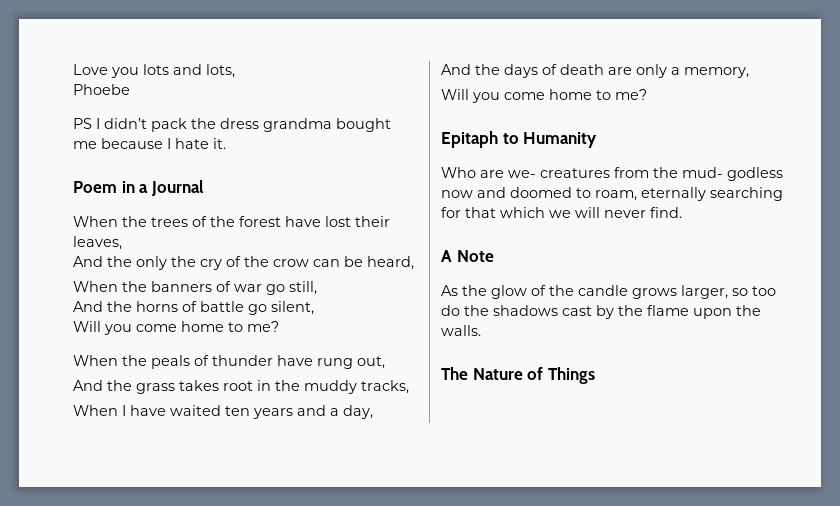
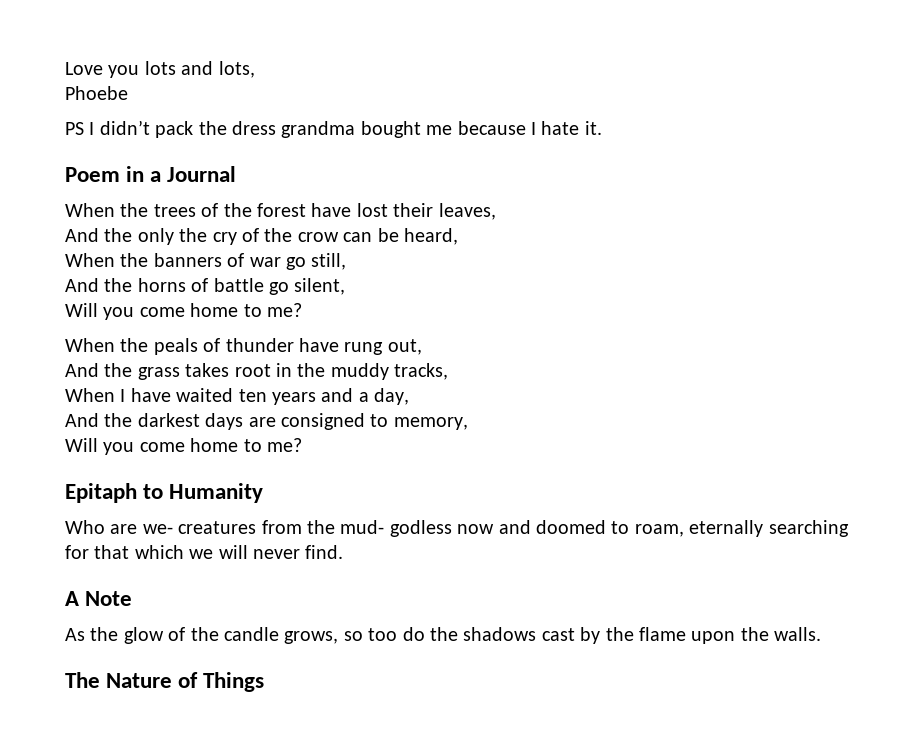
- And the days of death are only a memory,
+ And the darkest days are consigned to memory,
- As the glow of the candle grows larger, so too do the shadows cast by the flame upon the walls.
+ As the glow of the candle grows, so too do the shadows cast by the flame upon the walls.

